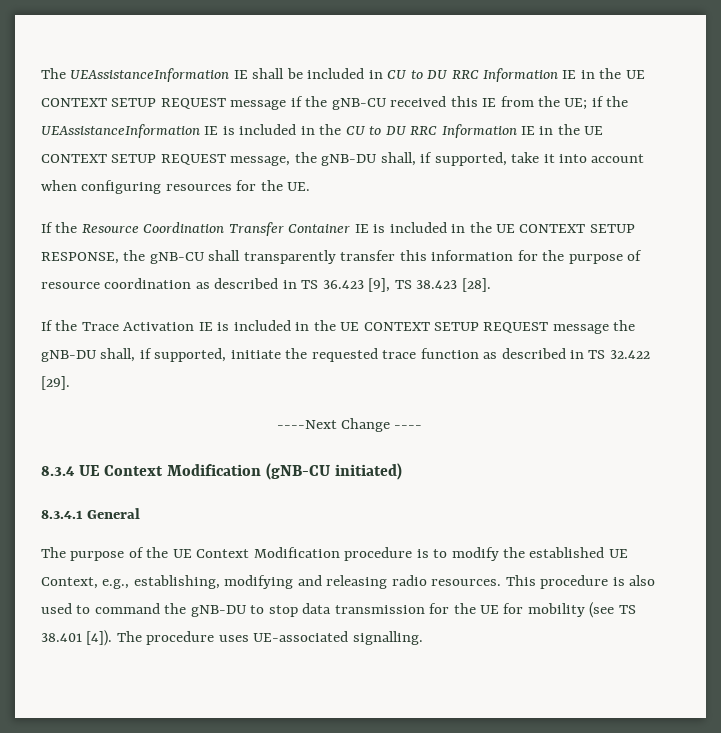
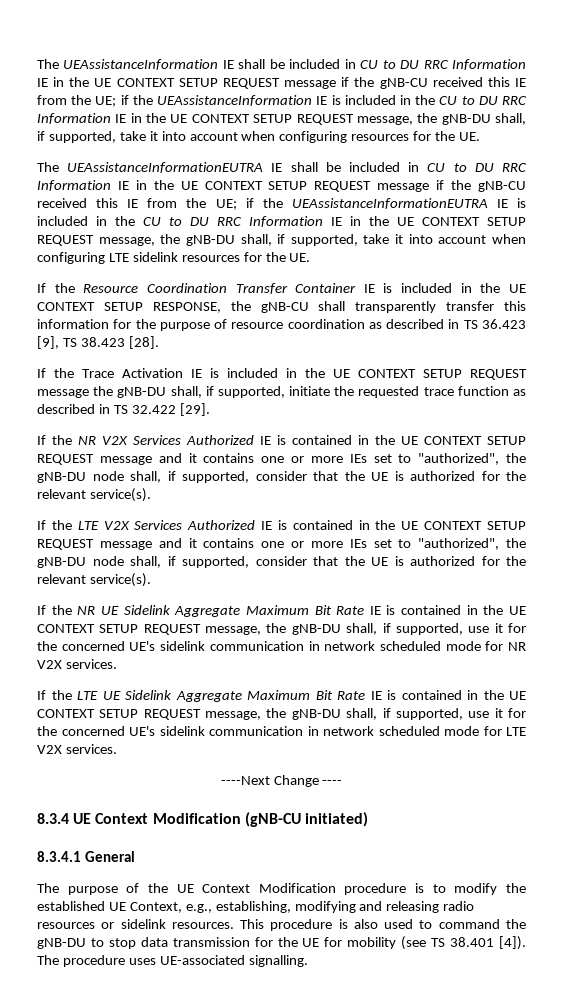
+ The UEAssistanceInformationEUTRA IE shall be included in CU to DU RRC Information IE in the UE CONTEXT SETUP REQUEST message if the gNB-CU received this IE from the UE; if the UEAssistanceInformationEUTRA IE is included in the CU to DU RRC Information IE in the UE CONTEXT SETUP REQUEST message, the gNB-DU shall, if supported, take it into account when configuring LTE sidelink resources for the UE.
+ If the NR V2X Services Authorized IE is contained in the UE CONTEXT SETUP REQUEST message and it contains one or more IEs set to "authorized", the gNB-DU node shall, if supported, consider that the UE is authorized for the relevant service(s).
+ If the LTE V2X Services Authorized IE is contained in the UE CONTEXT SETUP REQUEST message and it contains one or more IEs set to "authorized", the gNB-DU node shall, if supported, consider that the UE is authorized for the relevant service(s).
+ If the NR UE Sidelink Aggregate Maximum Bit Rate IE is contained in the UE CONTEXT SETUP REQUEST message, the gNB-DU shall, if supported, use it for the concerned UE's sidelink communication in network scheduled mode for NR V2X services.
+ If the LTE UE Sidelink Aggregate Maximum Bit Rate IE is contained in the UE CONTEXT SETUP REQUEST message, the gNB-DU shall, if supported, use it for the concerned UE's sidelink communication in network scheduled mode for LTE V2X services.
- The purpose of the UE Context Modification procedure is to modify the established UE Context, e.g., establishing, modifying and releasing radio resources.
+ The purpose of the UE Context Modification procedure is to modify the established UE Context, e.g., establishing, modifying and releasing radio resources or sidelink resources.

